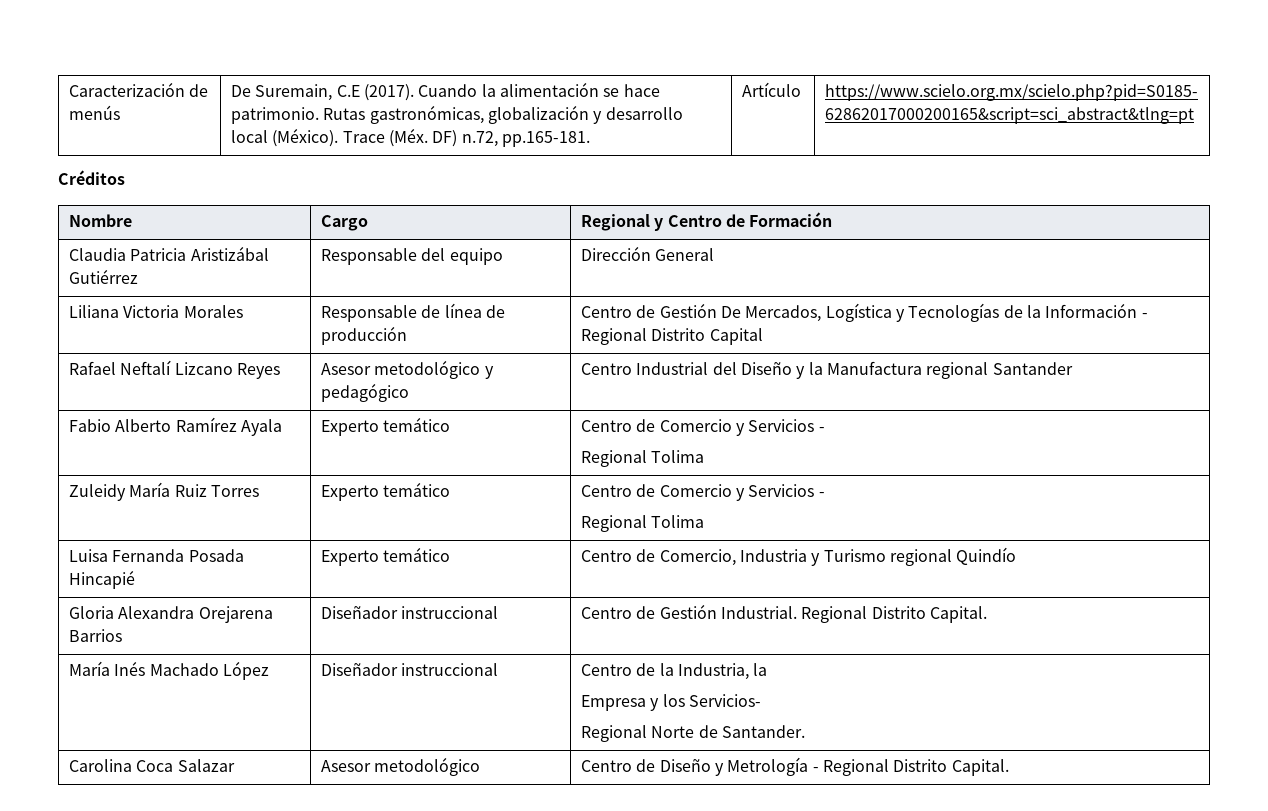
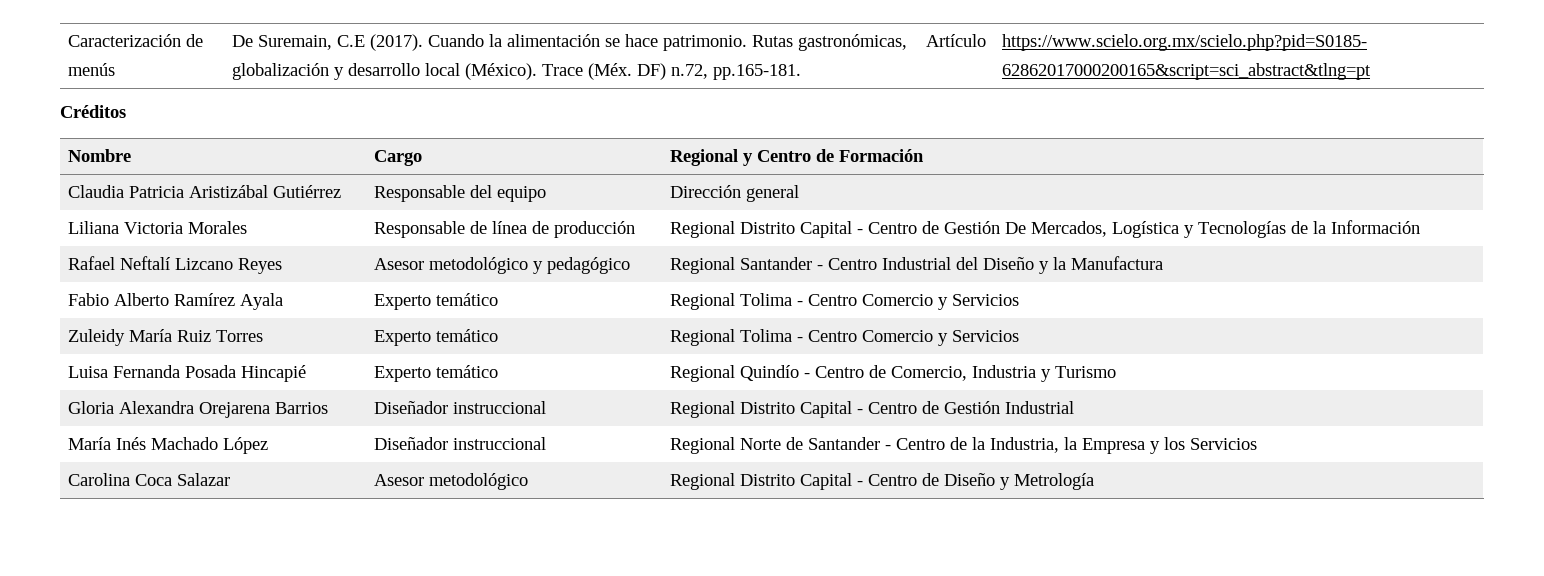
- Claudia Patricia Aristizábal Gutiérrez | Responsable del equipo | Dirección General
+ Claudia Patricia Aristizábal Gutiérrez | Responsable del equipo | Dirección general
- Liliana Victoria Morales | Responsable de línea de producción | Centro de Gestión De Mercados, Logística y Tecnologías de la Información - Regional Distrito Capital
+ Liliana Victoria Morales | Responsable de línea de producción | Regional Distrito Capital - Centro de Gestión De Mercados, Logística y Tecnologías de la Información
- Rafael Neftalí Lizcano Reyes | Asesor metodológico y pedagógico | Centro Industrial del Diseño y la Manufactura regional Santander
+ Rafael Neftalí Lizcano Reyes | Asesor metodológico y pedagógico | Regional Santander - Centro Industrial del Diseño y la Manufactura
- Fabio Alberto Ramírez Ayala | Experto temático | Centro de Comercio y Servicios -
- Regional Tolima
+ Fabio Alberto Ramírez Ayala | Experto temático | Regional Tolima - Centro Comercio y Servicios
- Zuleidy María Ruiz Torres | Experto temático | Centro de Comercio y Servicios -
- Regional Tolima
+ Zuleidy María Ruiz Torres | Experto temático | Regional Tolima - Centro Comercio y Servicios
- Luisa Fernanda Posada Hincapié | Experto temático | Centro de Comercio, Industria y Turismo regional Quindío
+ Luisa Fernanda Posada Hincapié | Experto temático | Regional Quindío - Centro de Comercio, Industria y Turismo
- Gloria Alexandra Orejarena Barrios | Diseñador instruccional | Centro de Gestión Industrial. Regional Distrito Capital.
+ Gloria Alexandra Orejarena Barrios | Diseñador instruccional | Regional Distrito Capital - Centro de Gestión Industrial
- María Inés Machado López | Diseñador instruccional | Centro de la Industria, la
- Empresa y los Servicios-
- Regional Norte de Santander.
+ María Inés Machado López | Diseñador instruccional | Regional Norte de Santander - Centro de la Industria, la Empresa y los Servicios
- Carolina Coca Salazar | Asesor metodológico | Centro de Diseño y Metrología - Regional Distrito Capital.
+ Carolina Coca Salazar | Asesor metodológico | Regional Distrito Capital - Centro de Diseño y Metrología

